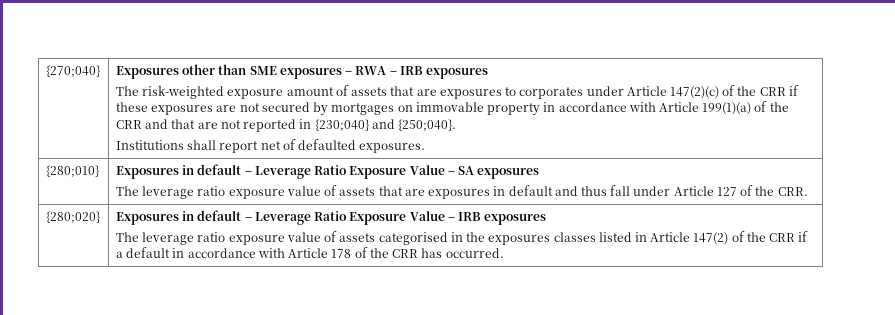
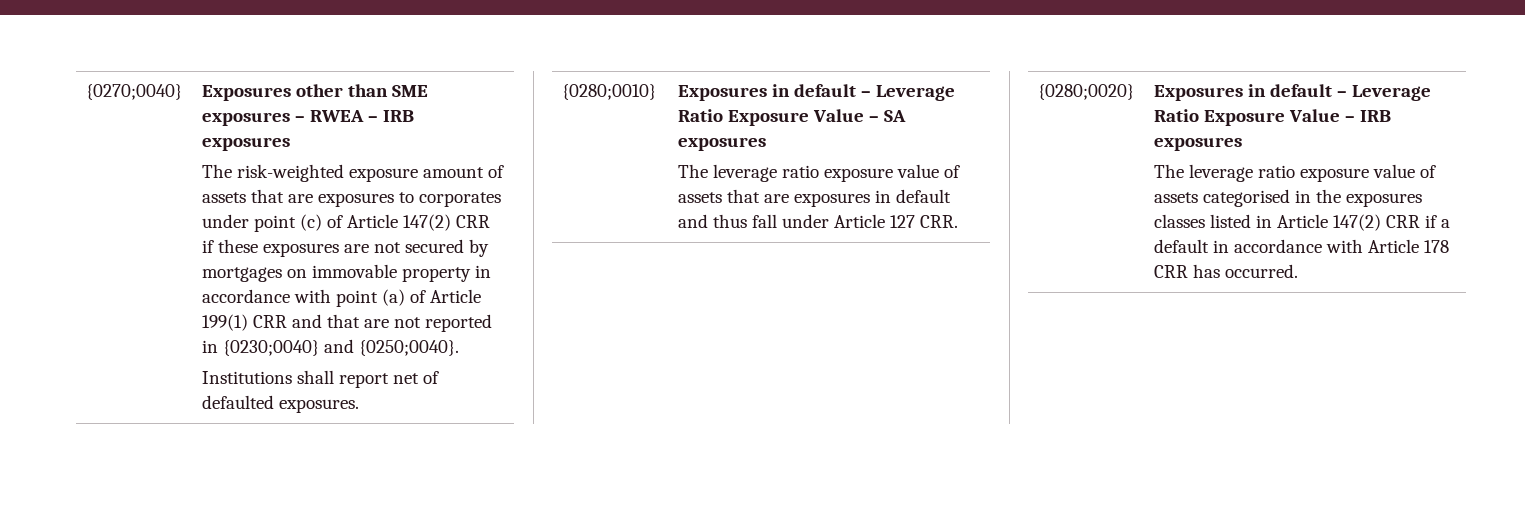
- {270;040}
+ {0270;0040}
- Exposures other than SME exposures – RWA – IRB exposures
+ Exposures other than SME exposures – RWEA – IRB exposures
- The risk-weighted exposure amount of assets that are exposures to corporates under Article 147(2)(c) of the CRR if these exposures are not secured by mortgages on immovable property in accordance with Article 199(1)(a) of the CRR and that are not reported in {230;040} and {250;040}.
+ The risk-weighted exposure amount of assets that are exposures to corporates under point (c) of Article 147(2) CRR if these exposures are not secured by mortgages on immovable property in accordance with point (a) of Article 199(1) CRR and that are not reported in {0230;0040} and {0250;0040}.
- {280;010} | Exposures in default – Leverage Ratio Exposure Value – SA exposures
- The leverage ratio exposure value of assets that are exposures in default and thus fall under Article 127 of the CRR.
+ {0280;0010} | Exposures in default – Leverage Ratio Exposure Value – SA exposures
+ The leverage ratio exposure value of assets that are exposures in default and thus fall under Article 127 CRR.
- {280;020}
+ {0280;0020}
- The leverage ratio exposure value of assets categorised in the exposures classes listed in Article 147(2) of the CRR if a default in accordance with Article 178 of the CRR has occurred.
+ The leverage ratio exposure value of assets categorised in the exposures classes listed in Article 147(2) CRR if a default in accordance with Article 178 CRR has occurred.

